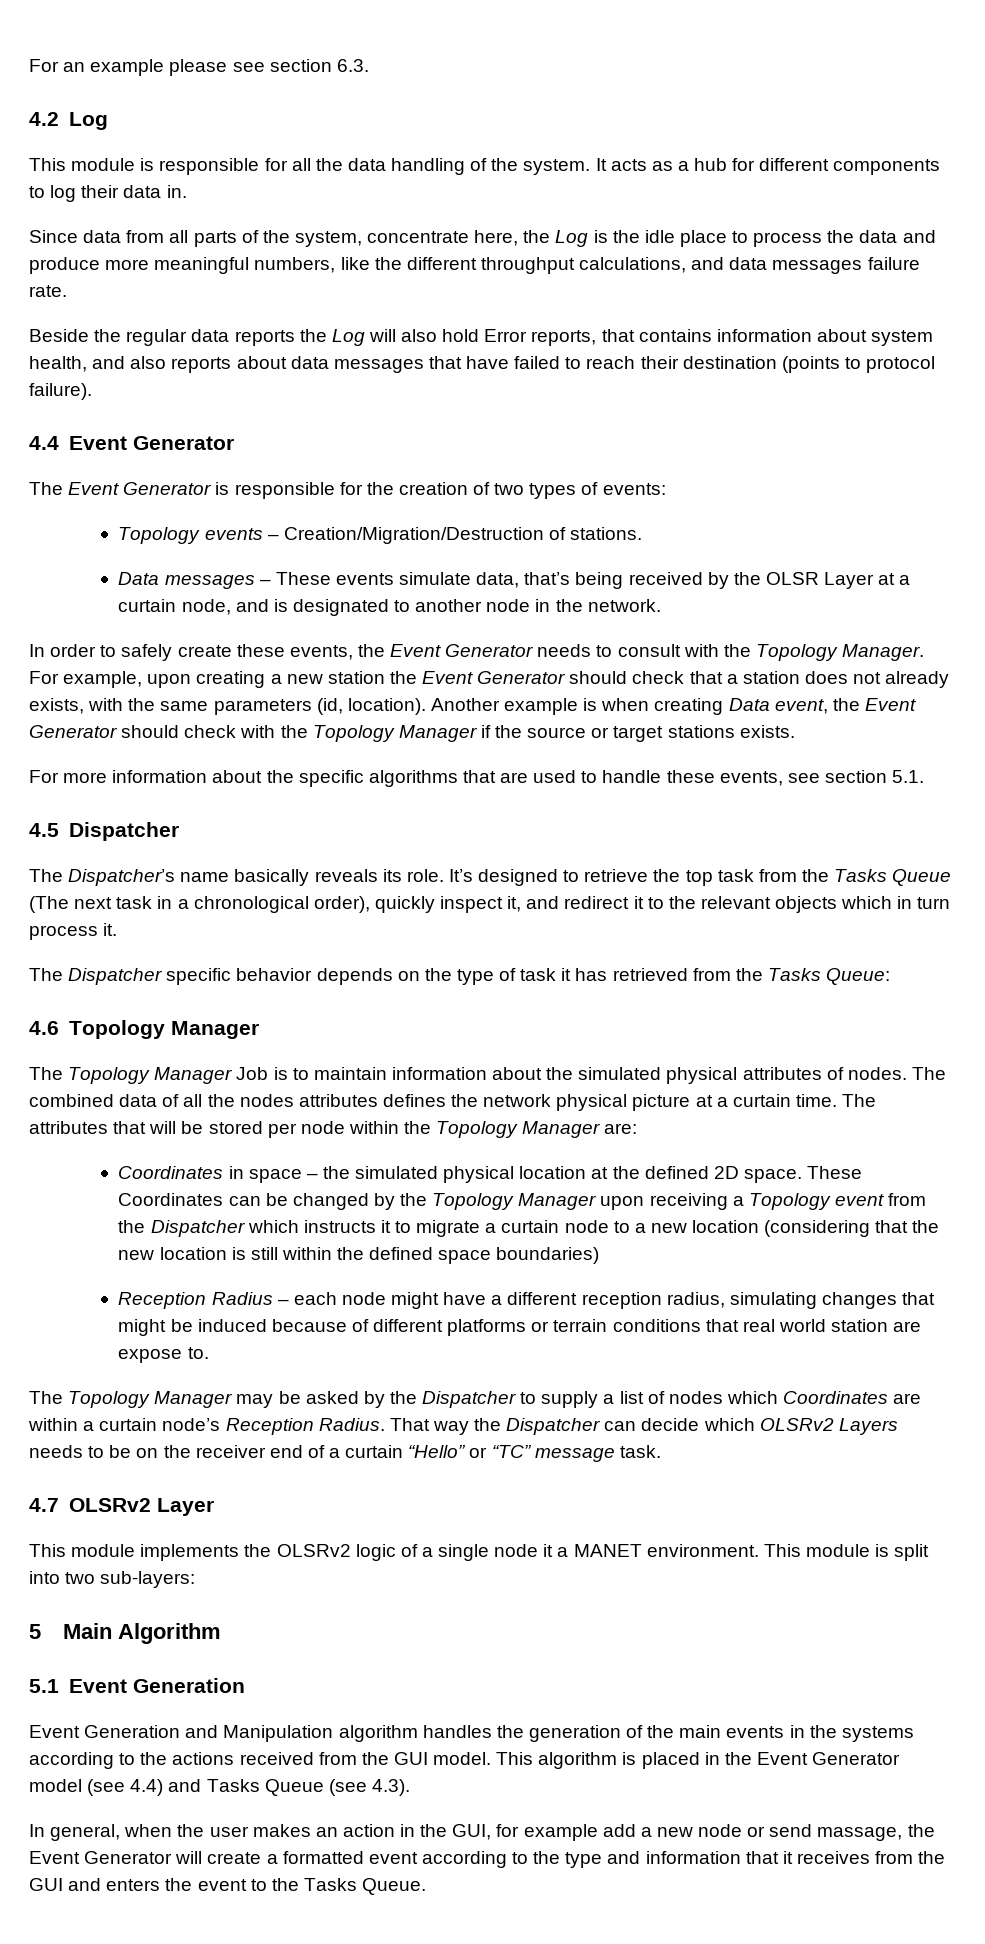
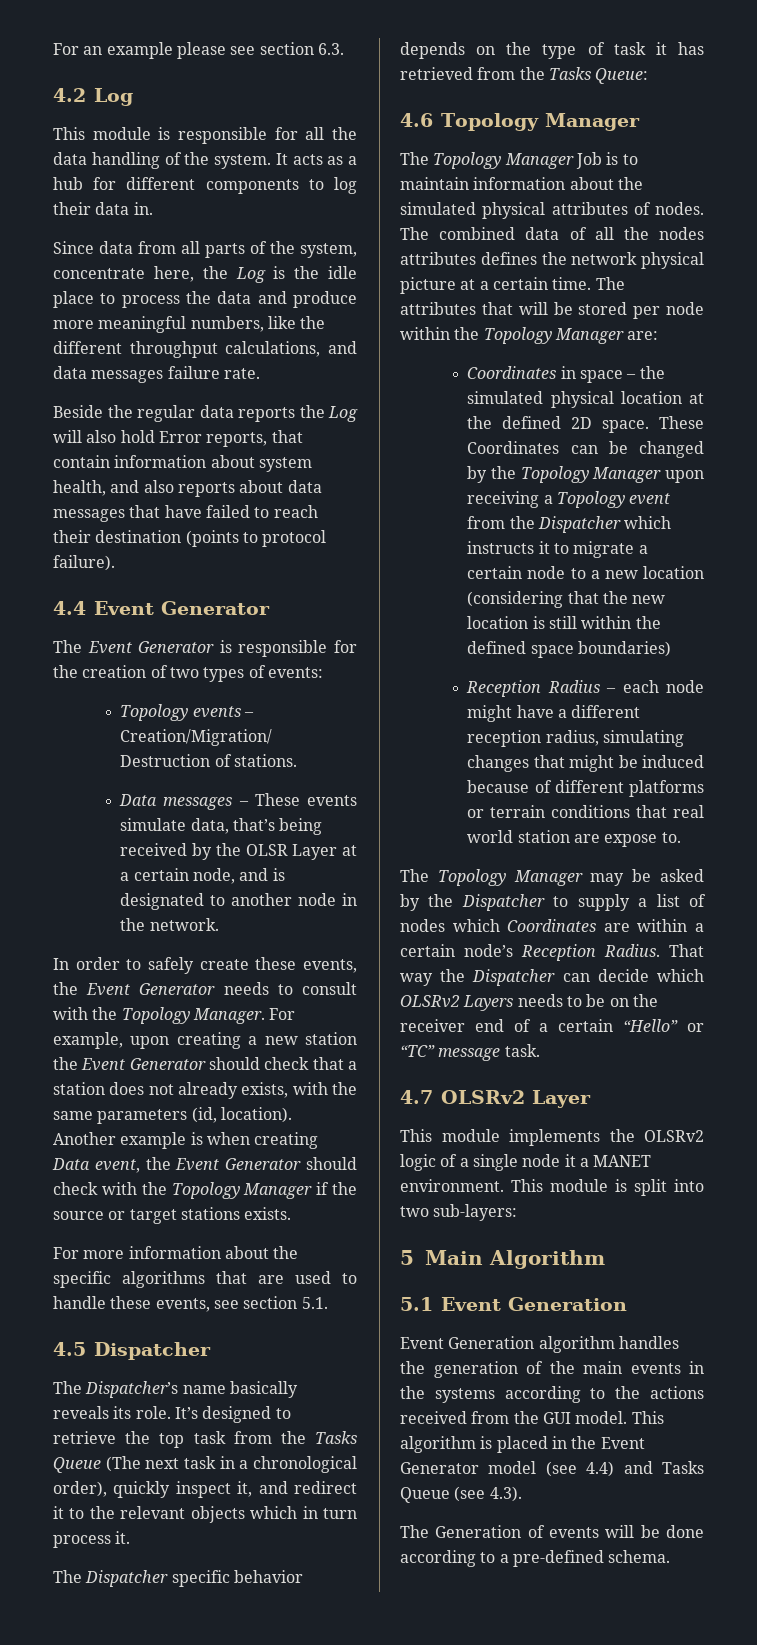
- Beside the regular data reports the Log will also hold Error reports, that contains information about system health, and also reports about data messages that have failed to reach their destination (points to protocol failure).
+ Beside the regular data reports the Log will also hold Error reports, that contain information about system health, and also reports about data messages that have failed to reach their destination (points to protocol failure).
- Data messages – These events simulate data, that’s being received by the OLSR Layer at a curtain node, and is designated to another node in the network.
+ Data messages – These events simulate data, that’s being received by the OLSR Layer at a certain node, and is designated to another node in the network.
- The combined data of all the nodes attributes defines the network physical picture at a curtain time.
+ The combined data of all the nodes attributes defines the network physical picture at a certain time.
- These Coordinates can be changed by the Topology Manager upon receiving a Topology event from the Dispatcher which instructs it to migrate a curtain node to a new location (considering that the new location is still within the defined space boundaries)
+ These Coordinates can be changed by the Topology Manager upon receiving a Topology event from the Dispatcher which instructs it to migrate a certain node to a new location (considering that the new location is still within the defined space boundaries)
- The Topology Manager may be asked by the Dispatcher to supply a list of nodes which Coordinates are within a curtain node’s Reception Radius.
+ The Topology Manager may be asked by the Dispatcher to supply a list of nodes which Coordinates are within a certain node’s Reception Radius.
- That way the Dispatcher can decide which OLSRv2 Layers needs to be on the receiver end of a curtain “Hello” or “TC” message task.
+ That way the Dispatcher can decide which OLSRv2 Layers needs to be on the receiver end of a certain “Hello” or “TC” message task.
- Event Generation and Manipulation algorithm handles the generation of the main events in the systems according to the actions received from the GUI model.
+ Event Generation algorithm handles the generation of the main events in the systems according to the actions received from the GUI model.
- In general, when the user makes an action in the GUI, for example add a new node or send massage, the Event Generator will create a formatted event according to the type and information that it receives from the GUI and enters the event to the Tasks Queue.
+ The Generation of events will be done according to a pre-defined schema.

